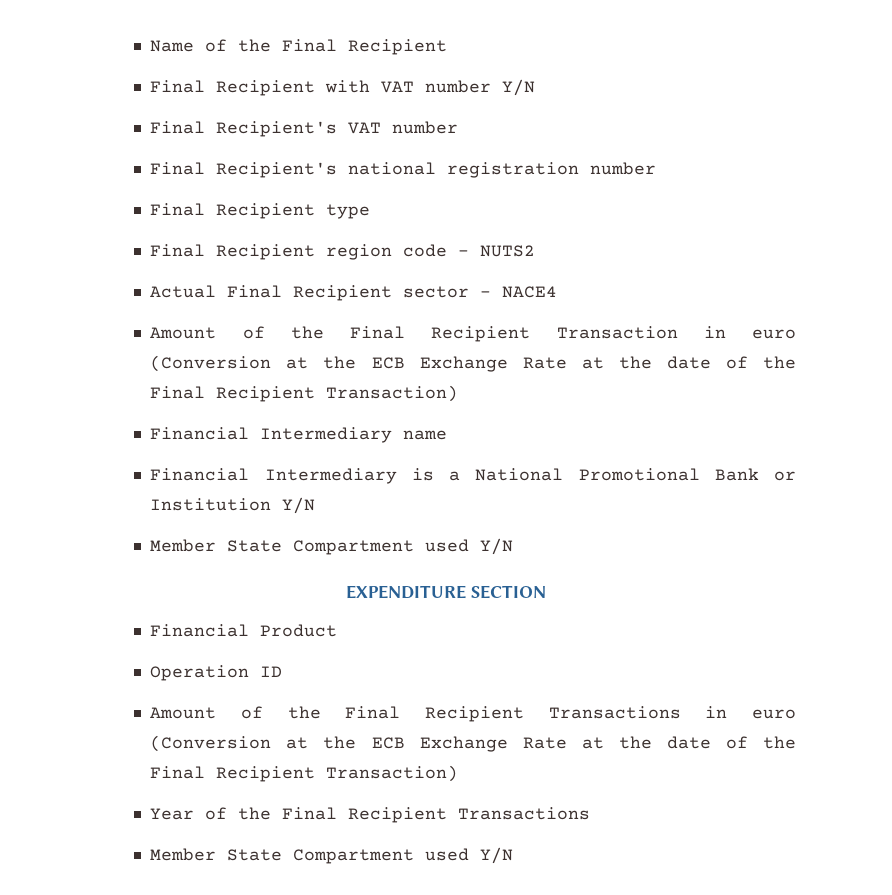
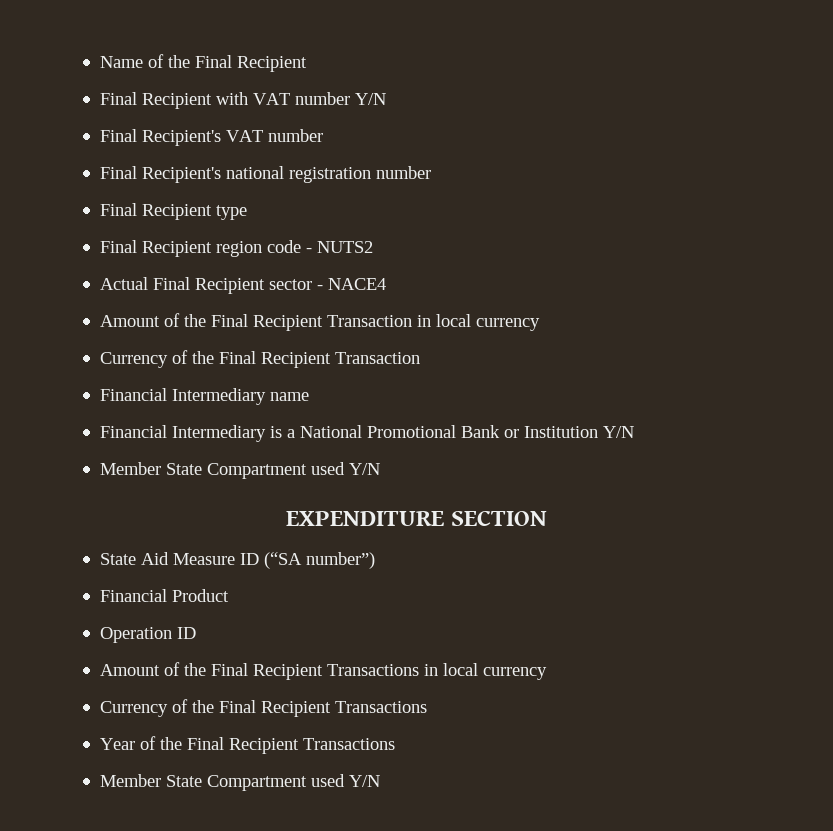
- Amount of the Final Recipient Transaction in euro (Conversion at the ECB Exchange Rate at the date of the Final Recipient Transaction)
+ Amount of the Final Recipient Transaction in local currency
+ Currency of the Final Recipient Transaction
+ State Aid Measure ID (“SA number”)
- Amount of the Final Recipient Transactions in euro (Conversion at the ECB Exchange Rate at the date of the Final Recipient Transaction)
+ Amount of the Final Recipient Transactions in local currency
+ Currency of the Final Recipient Transactions

